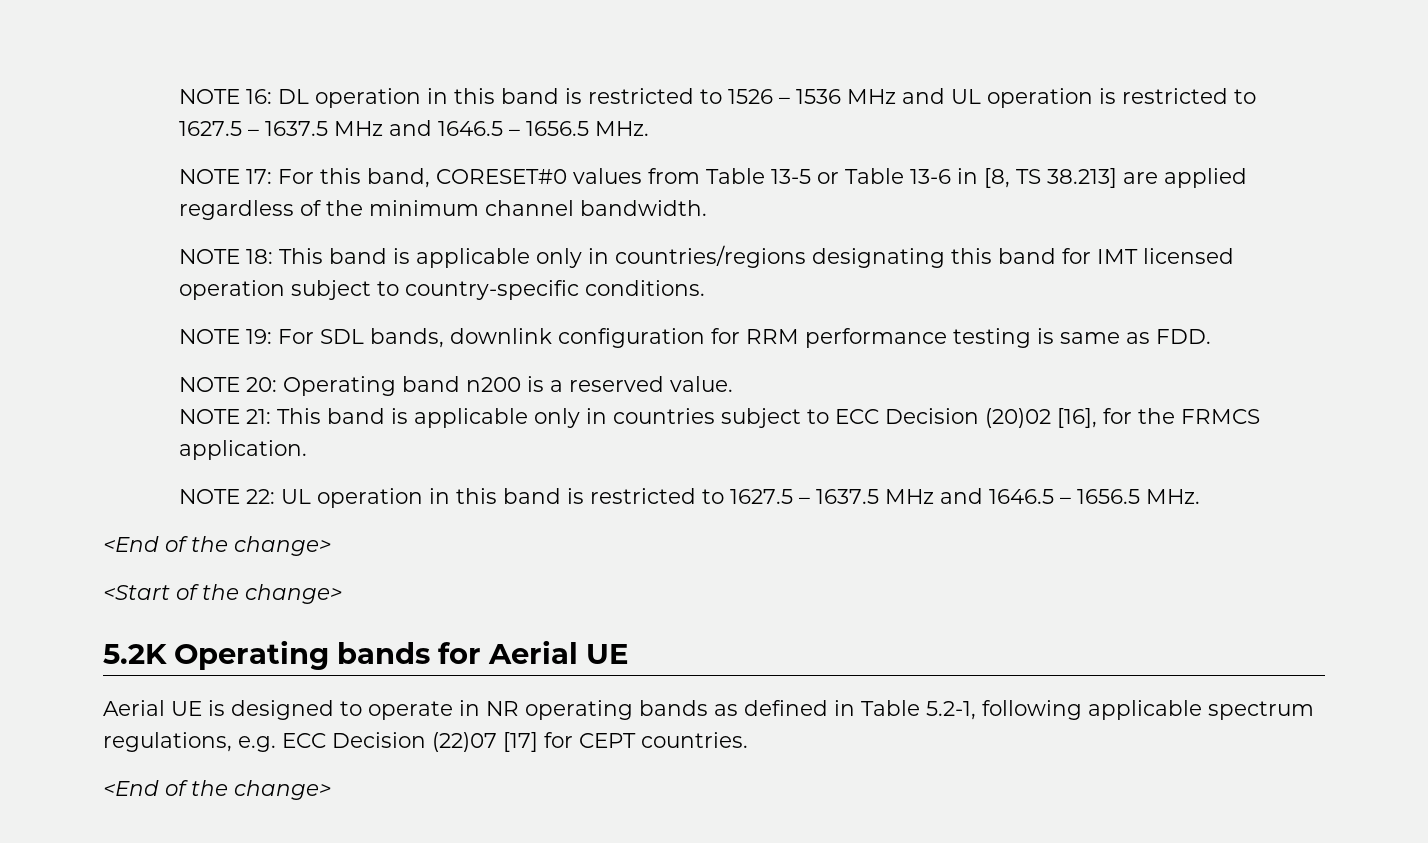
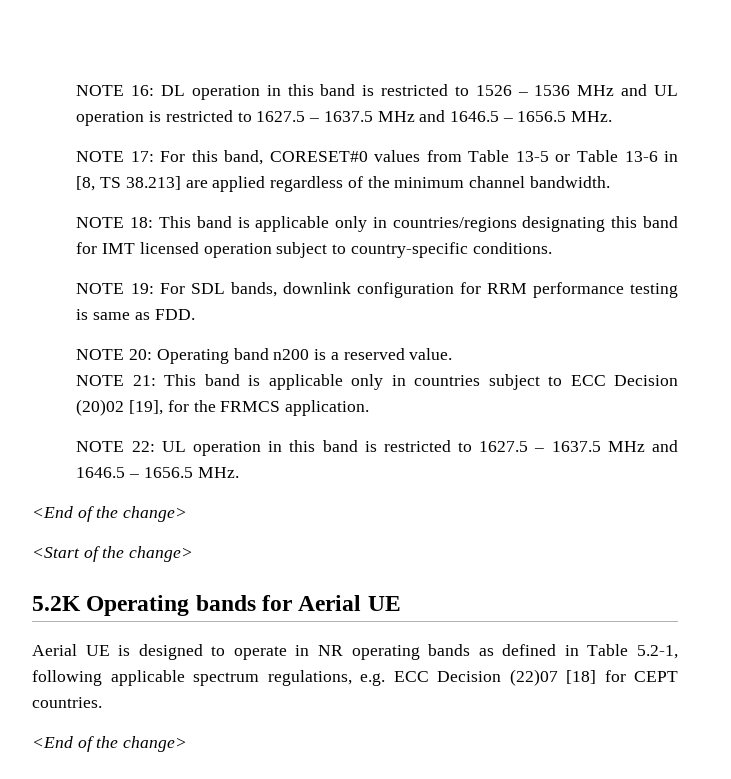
- NOTE 21: This band is applicable only in countries subject to ECC Decision (20)02 [16], for the FRMCS application.
+ NOTE 21: This band is applicable only in countries subject to ECC Decision (20)02 [19], for the FRMCS application.
- Aerial UE is designed to operate in NR operating bands as defined in Table 5.2-1, following applicable spectrum regulations, e.g. ECC Decision (22)07 [17] for CEPT countries.
+ Aerial UE is designed to operate in NR operating bands as defined in Table 5.2-1, following applicable spectrum regulations, e.g. ECC Decision (22)07 [18] for CEPT countries.

